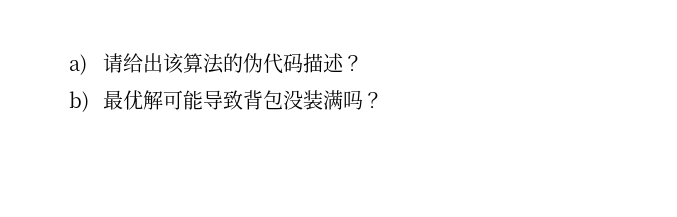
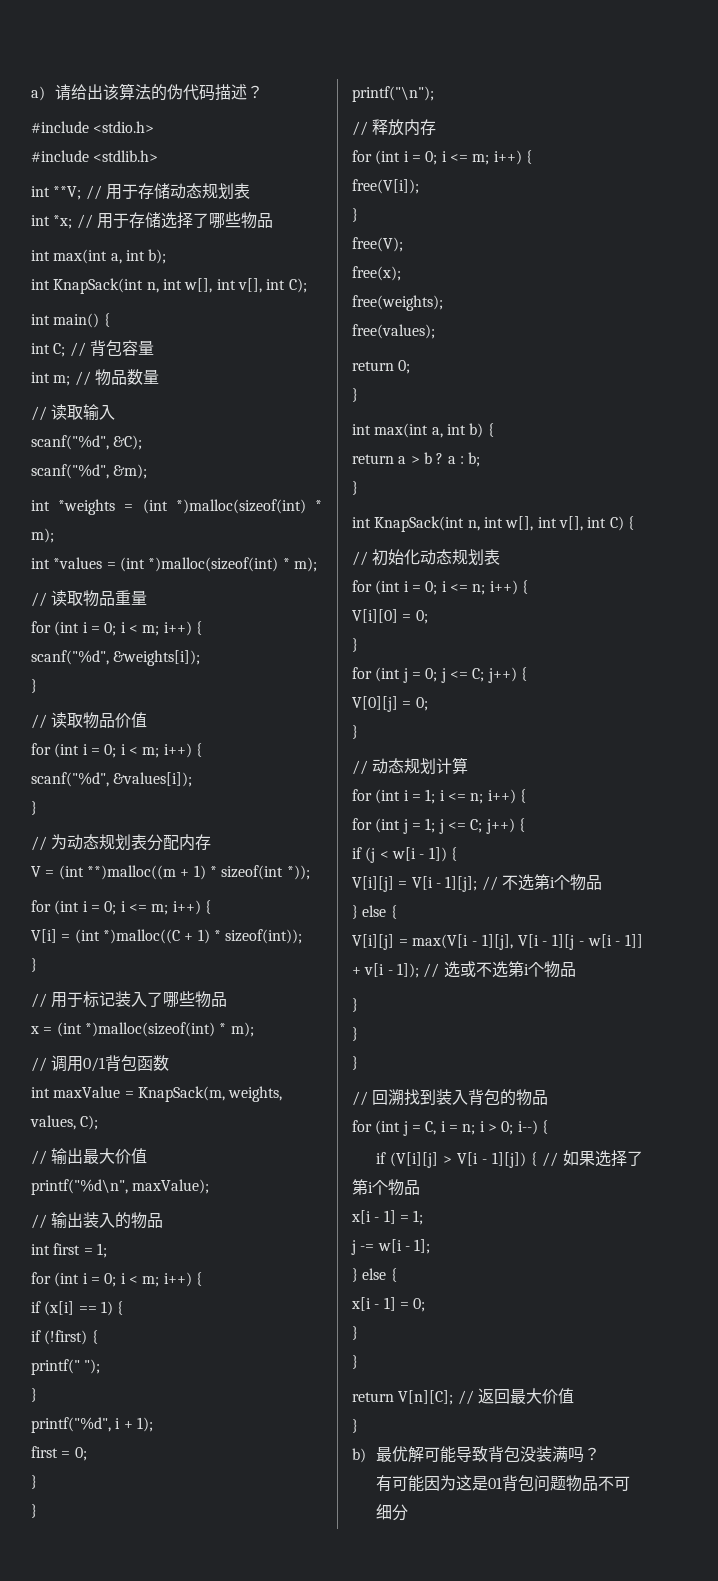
+ #include <stdio.h>
+ #include <stdlib.h>
+ int **V; // 用于存储动态规划表
+ int *x; // 用于存储选择了哪些物品
+ int max(int a, int b);
+ int KnapSack(int n, int w[], int v[], int C);
+ int main() {
+ int C; // 背包容量
+ int m; // 物品数量
+ // 读取输入
+ scanf("%d", &C);
+ scanf("%d", &m);
+ int *weights = (int *)malloc(sizeof(int) * m);
+ int *values = (int *)malloc(sizeof(int) * m);
+ // 读取物品重量
+ for (int i = 0; i < m; i++) {
+ scanf("%d", &weights[i]);
+ }
+ // 读取物品价值
+ for (int i = 0; i < m; i++) {
+ scanf("%d", &values[i]);
+ }
+ // 为动态规划表分配内存
+ V = (int **)malloc((m + 1) * sizeof(int *));
+ for (int i = 0; i <= m; i++) {
+ V[i] = (int *)malloc((C + 1) * sizeof(int));
+ }
+ // 用于标记装入了哪些物品
+ x = (int *)malloc(sizeof(int) * m);
+ // 调用0/1背包函数
+ int maxValue = KnapSack(m, weights, values, C);
+ // 输出最大价值
+ printf("%d\n", maxValue);
+ // 输出装入的物品
+ int first = 1;
+ for (int i = 0; i < m; i++) {
+ if (x[i] == 1) {
+ if (!first) {
+ printf(" ");
+ }
+ printf("%d", i + 1);
+ first = 0;
+ }
+ }
+ printf("\n");
+ // 释放内存
+ for (int i = 0; i <= m; i++) {
+ free(V[i]);
+ }
+ free(V);
+ free(x);
+ free(weights);
+ free(values);
+ return 0;
+ }
+ int max(int a, int b) {
+ return a > b ? a : b;
+ }
+ int KnapSack(int n, int w[], int v[], int C) {
+ // 初始化动态规划表
+ for (int i = 0; i <= n; i++) {
+ V[i][0] = 0;
+ }
+ for (int j = 0; j <= C; j++) {
+ V[0][j] = 0;
+ }
+ // 动态规划计算
+ for (int i = 1; i <= n; i++) {
+ for (int j = 1; j <= C; j++) {
+ if (j < w[i - 1]) {
+ V[i][j] = V[i - 1][j]; // 不选第i个物品
+ } else {
+ V[i][j] = max(V[i - 1][j], V[i - 1][j - w[i - 1]] + v[i - 1]); // 选或不选第i个物品
+ }
+ }
+ }
+ // 回溯找到装入背包的物品
+ for (int j = C, i = n; i > 0; i--) {
+ if (V[i][j] > V[i - 1][j]) { // 如果选择了第i个物品
+ x[i - 1] = 1;
+ j -= w[i - 1];
+ } else {
+ x[i - 1] = 0;
+ }
+ }
+ return V[n][C]; // 返回最大价值
+ }
+ 有可能因为这是01背包问题物品不可细分

